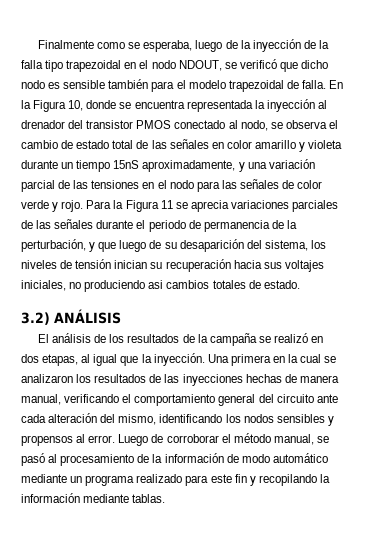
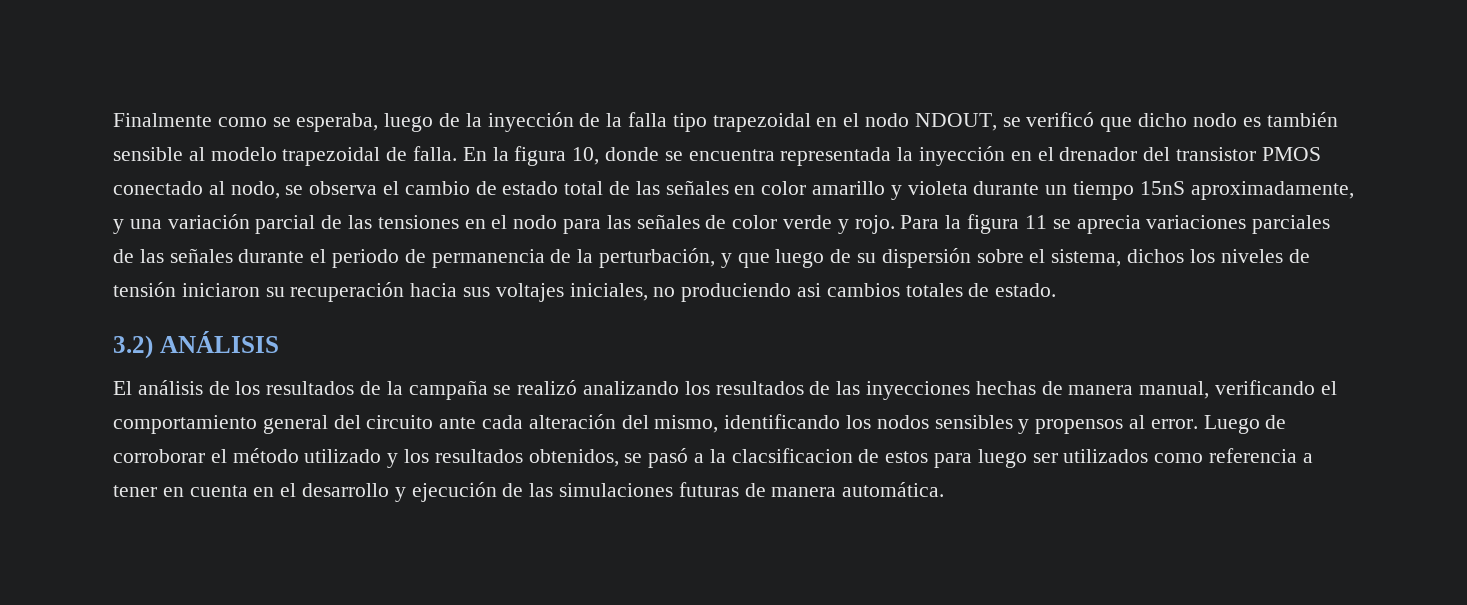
- Finalmente como se esperaba, luego de la inyección de la falla tipo trapezoidal en el nodo NDOUT, se verificó que dicho nodo es sensible también para el modelo trapezoidal de falla.
+ Finalmente como se esperaba, luego de la inyección de la falla tipo trapezoidal en el nodo NDOUT, se verificó que dicho nodo es también sensible al modelo trapezoidal de falla.
- En la Figura 10, donde se encuentra representada la inyección al drenador del transistor PMOS conectado al nodo, se observa el cambio de estado total de las señales en color amarillo y violeta durante un tiempo 15nS aproximadamente, y una variación parcial de las tensiones en el nodo para las señales de color verde y rojo.
+ En la figura 10, donde se encuentra representada la inyección en el drenador del transistor PMOS conectado al nodo, se observa el cambio de estado total de las señales en color amarillo y violeta durante un tiempo 15nS aproximadamente, y una variación parcial de las tensiones en el nodo para las señales de color verde y rojo.
- Para la Figura 11 se aprecia variaciones parciales de las señales durante el periodo de permanencia de la perturbación, y que luego de su desaparición del sistema, los niveles de tensión inician su recuperación hacia sus voltajes iniciales, no produciendo asi cambios totales de estado.
+ Para la figura 11 se aprecia variaciones parciales de las señales durante el periodo de permanencia de la perturbación, y que luego de su dispersión sobre el sistema, dichos los niveles de tensión iniciaron su recuperación hacia sus voltajes iniciales, no produciendo asi cambios totales de estado.
- El análisis de los resultados de la campaña se realizó en dos etapas, al igual que la inyección. Una primera en la cual se analizaron los resultados de las inyecciones hechas de manera manual, verificando el comportamiento general del circuito ante cada alteración del mismo, identificando los nodos sensibles y propensos al error.
+ El análisis de los resultados de la campaña se realizó analizando los resultados de las inyecciones hechas de manera manual, verificando el comportamiento general del circuito ante cada alteración del mismo, identificando los nodos sensibles y propensos al error.
- Luego de corroborar el método manual, se pasó al procesamiento de la información de modo automático mediante un programa realizado para este fin y recopilando la información mediante tablas.
+ Luego de corroborar el método utilizado y los resultados obtenidos, se pasó a la clacsificacion de estos para luego ser utilizados como referencia a tener en cuenta en el desarrollo y ejecución de las simulaciones futuras de manera automática.

